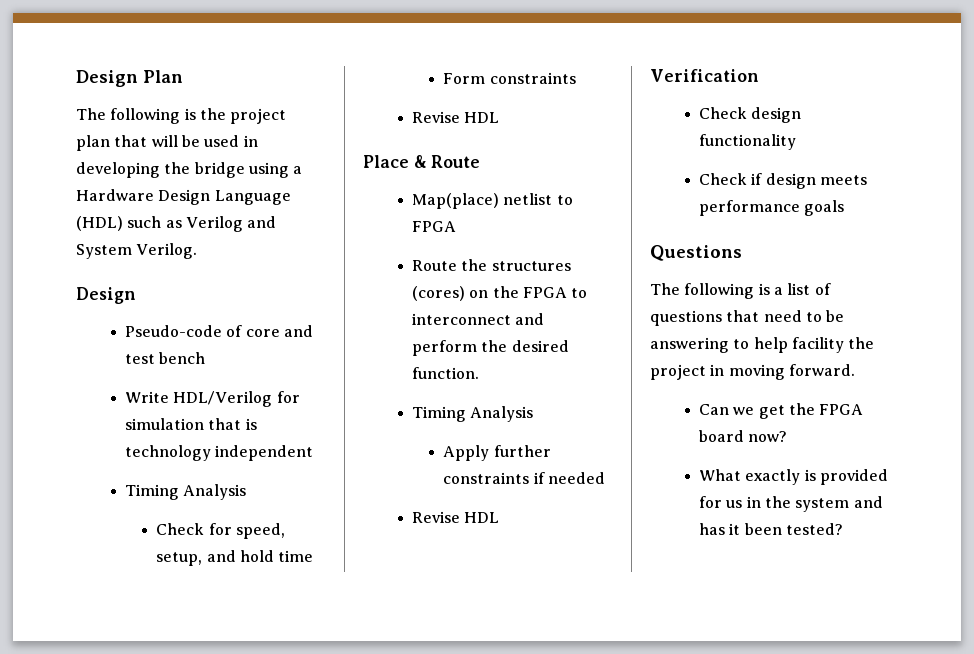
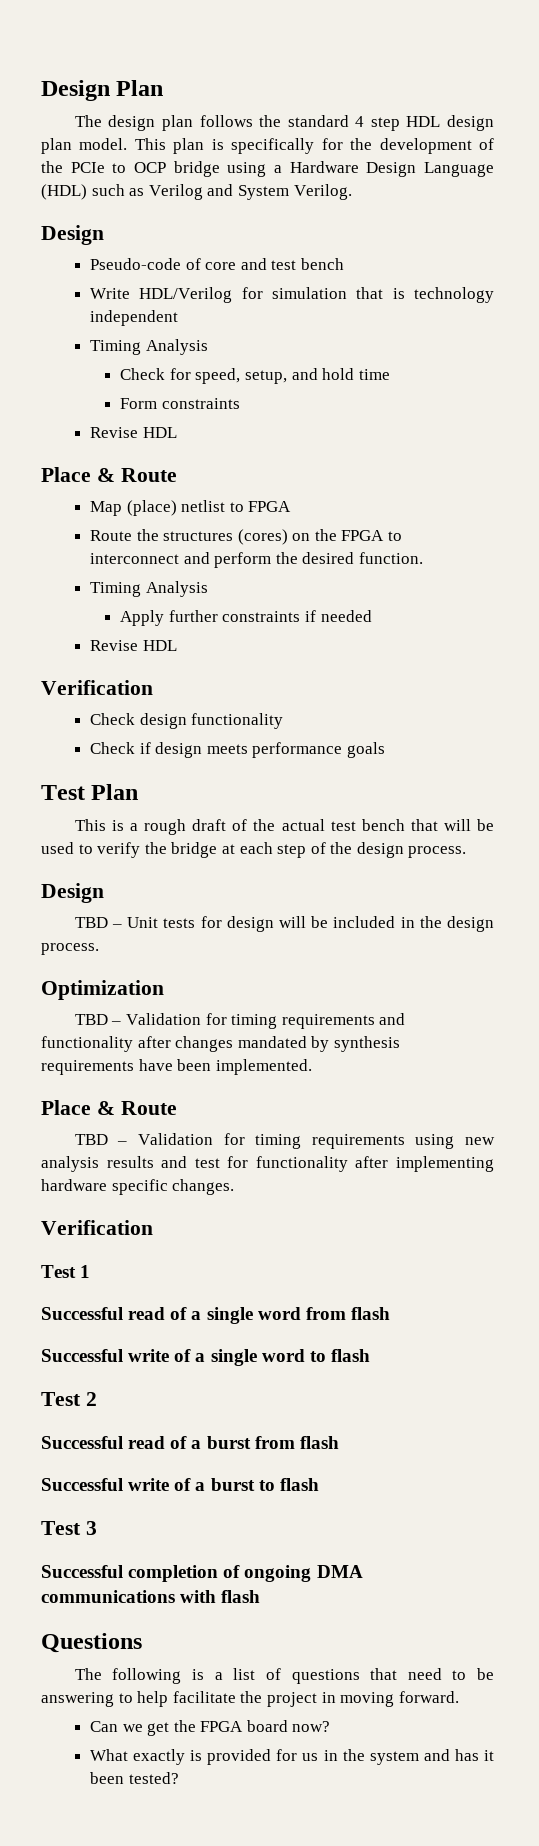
- The following is the project plan that will be used in developing the bridge using a Hardware Design Language (HDL) such as Verilog and System Verilog.
+ The design plan follows the standard 4 step HDL design plan model. This plan is specifically for the development of the PCIe to OCP bridge using a Hardware Design Language (HDL) such as Verilog and System Verilog.
- Map(place) netlist to FPGA
+ Map (place) netlist to FPGA
+ Test Plan
+ This is a rough draft of the actual test bench that will be used to verify the bridge at each step of the design process.
+ Design
+ TBD – Unit tests for design will be included in the design process.
+ Optimization
+ TBD – Validation for timing requirements and functionality after changes mandated by synthesis requirements have been implemented.
+ Place & Route
+ TBD – Validation for timing requirements using new analysis results and test for functionality after implementing hardware specific changes.
+ Verification
+ Test 1
+ Successful read of a single word from flash
+ Successful write of a single word to flash
+ Test 2
+ Successful read of a burst from flash
+ Successful write of a burst to flash
+ Test 3
+ Successful completion of ongoing DMA communications with flash
- The following is a list of questions that need to be answering to help facility the project in moving forward.
+ The following is a list of questions that need to be answering to help facilitate the project in moving forward.

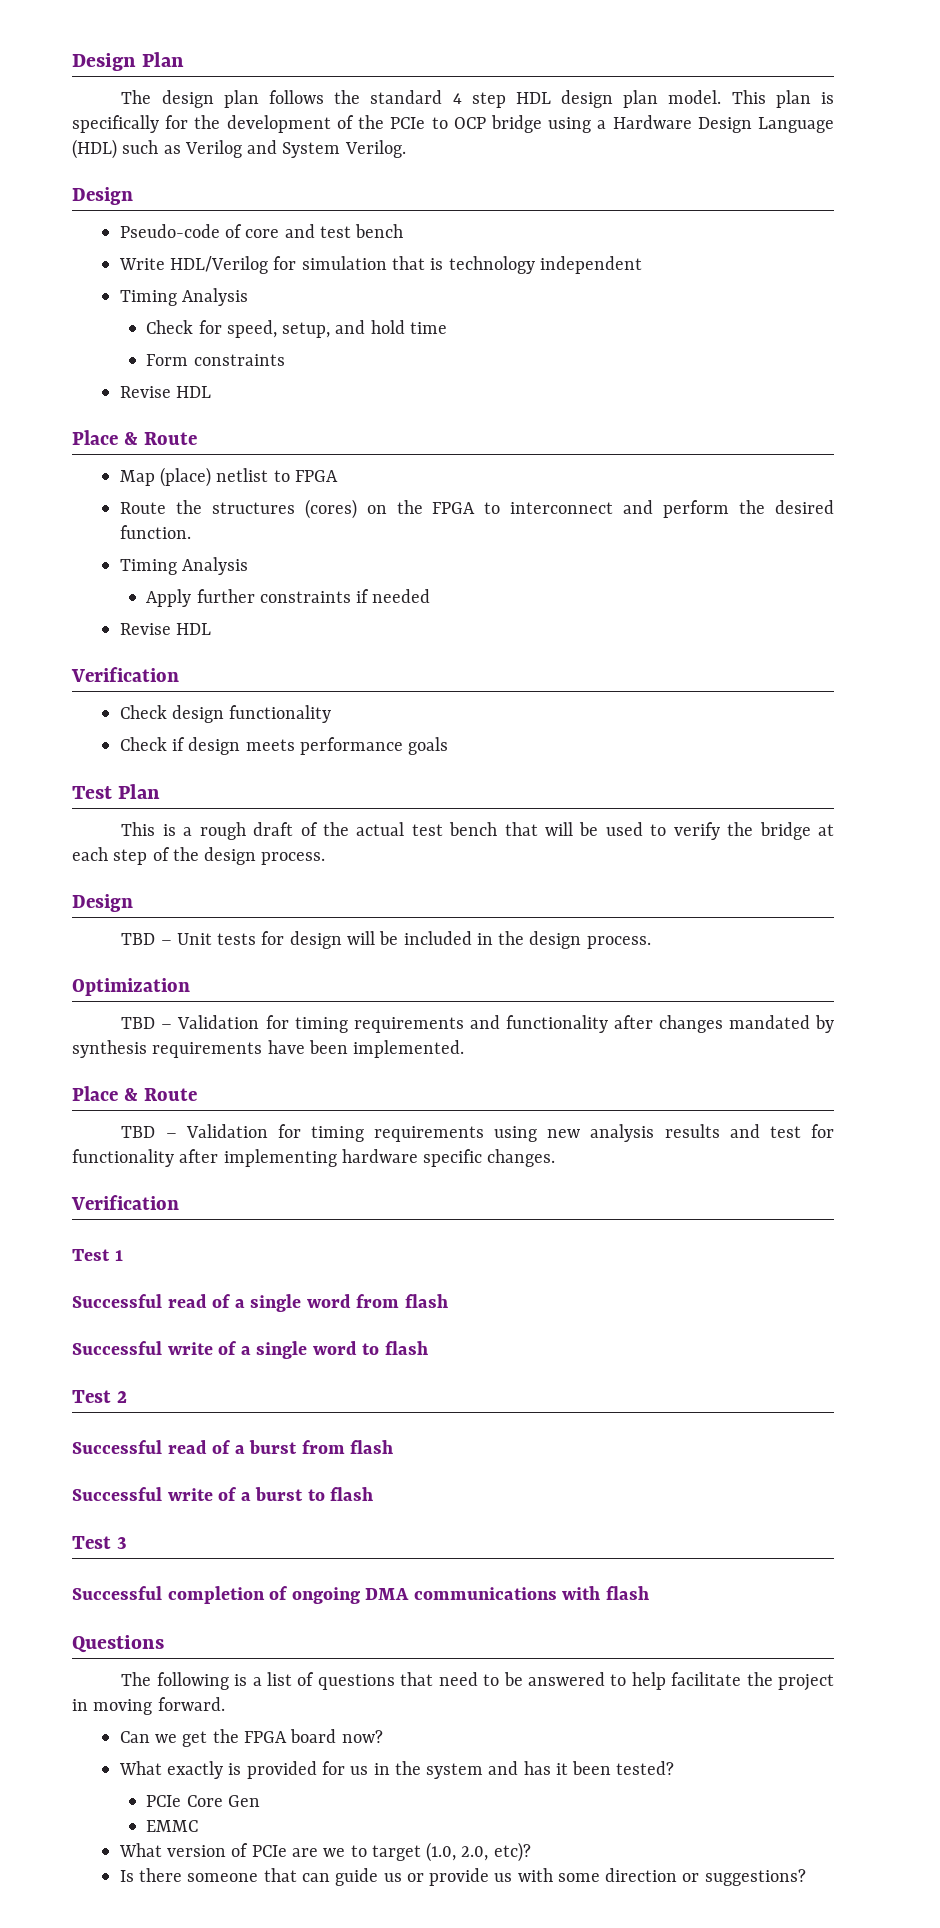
- The following is a list of questions that need to be answering to help facilitate the project in moving forward.
+ The following is a list of questions that need to be answered to help facilitate the project in moving forward.
+ PCIe Core Gen
+ EMMC
+ What version of PCIe are we to target (1.0, 2.0, etc)?
+ Is there someone that can guide us or provide us with some direction or suggestions?

